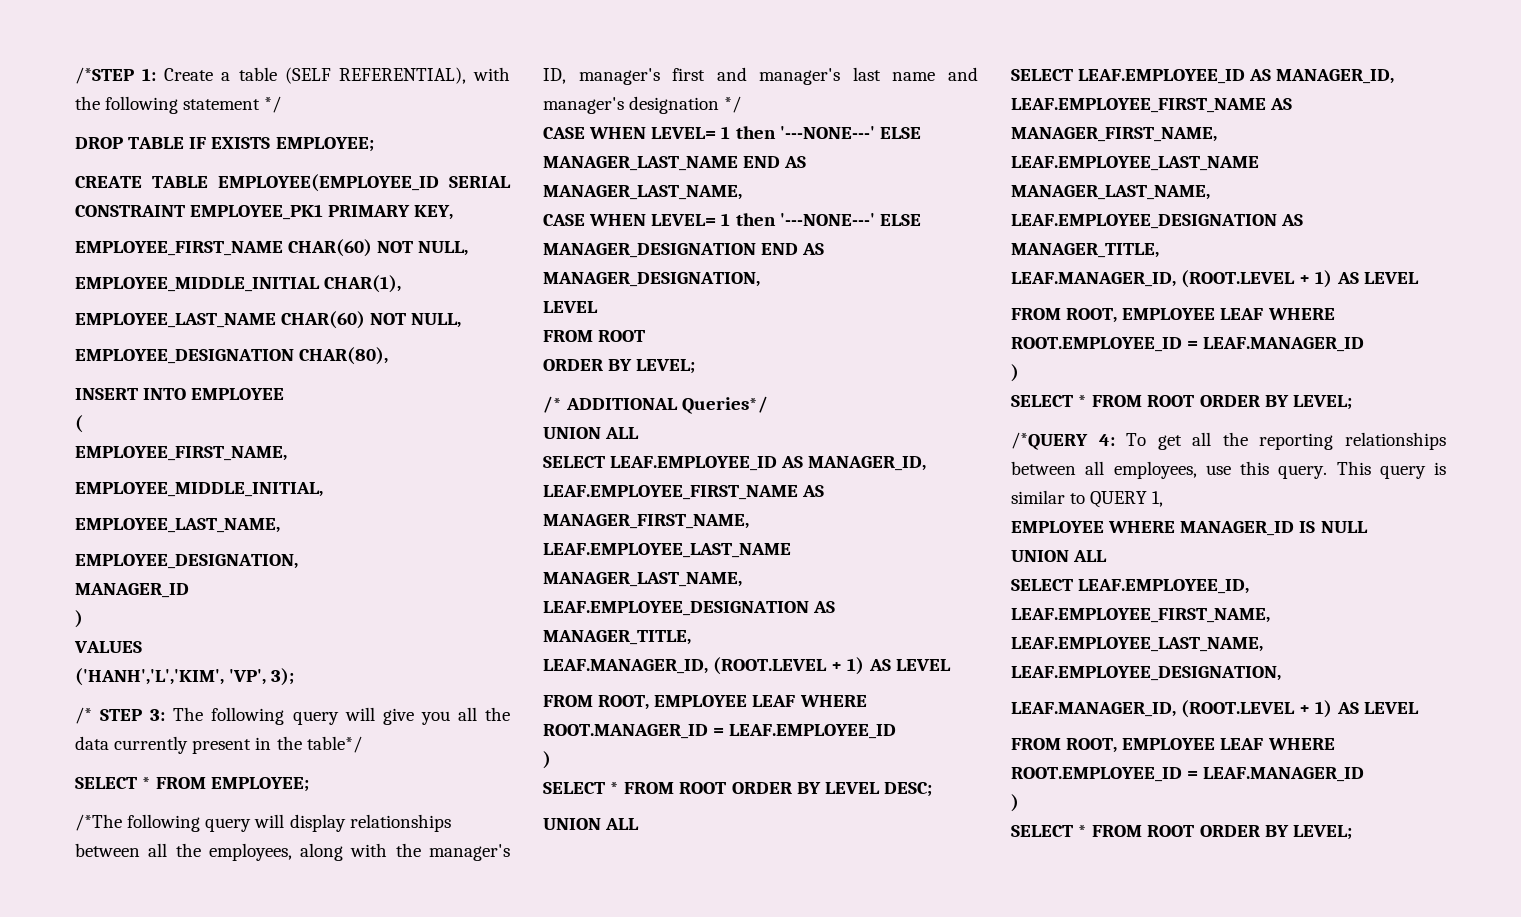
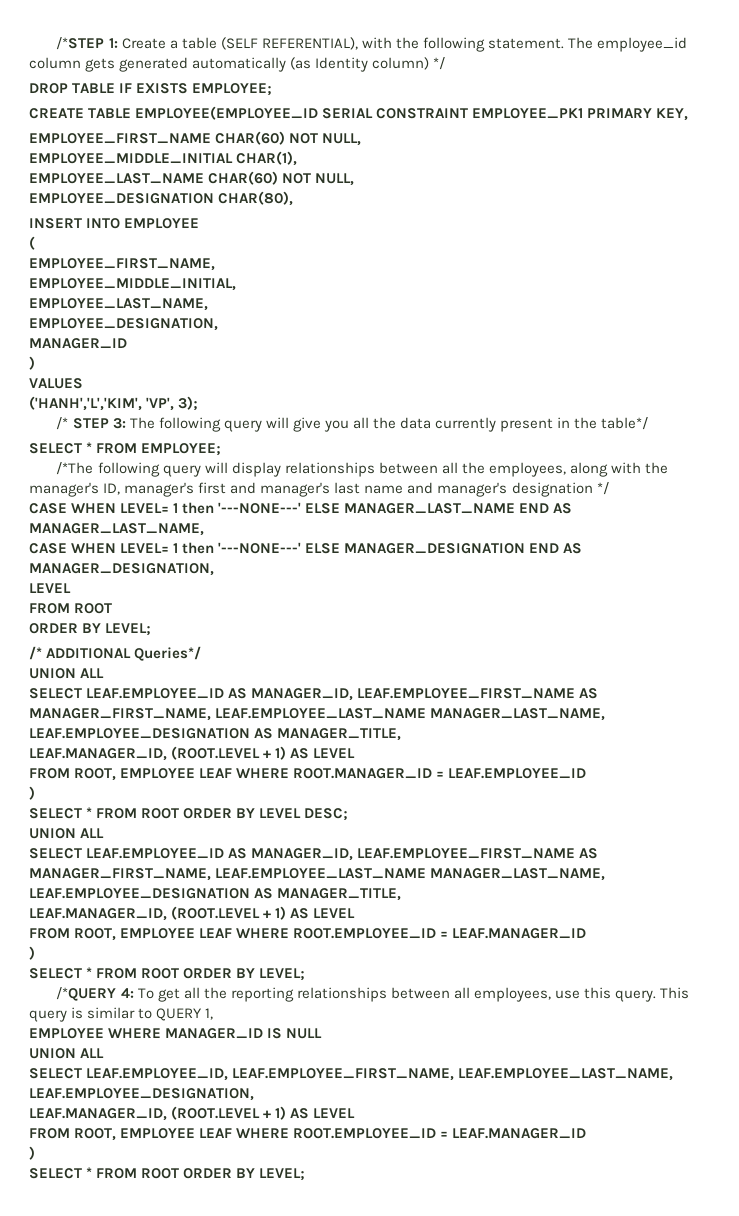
- /*STEP 1: Create a table (SELF REFERENTIAL), with the following statement */
+ /*STEP 1: Create a table (SELF REFERENTIAL), with the following statement. The employee_id column gets generated automatically (as Identity column) */

